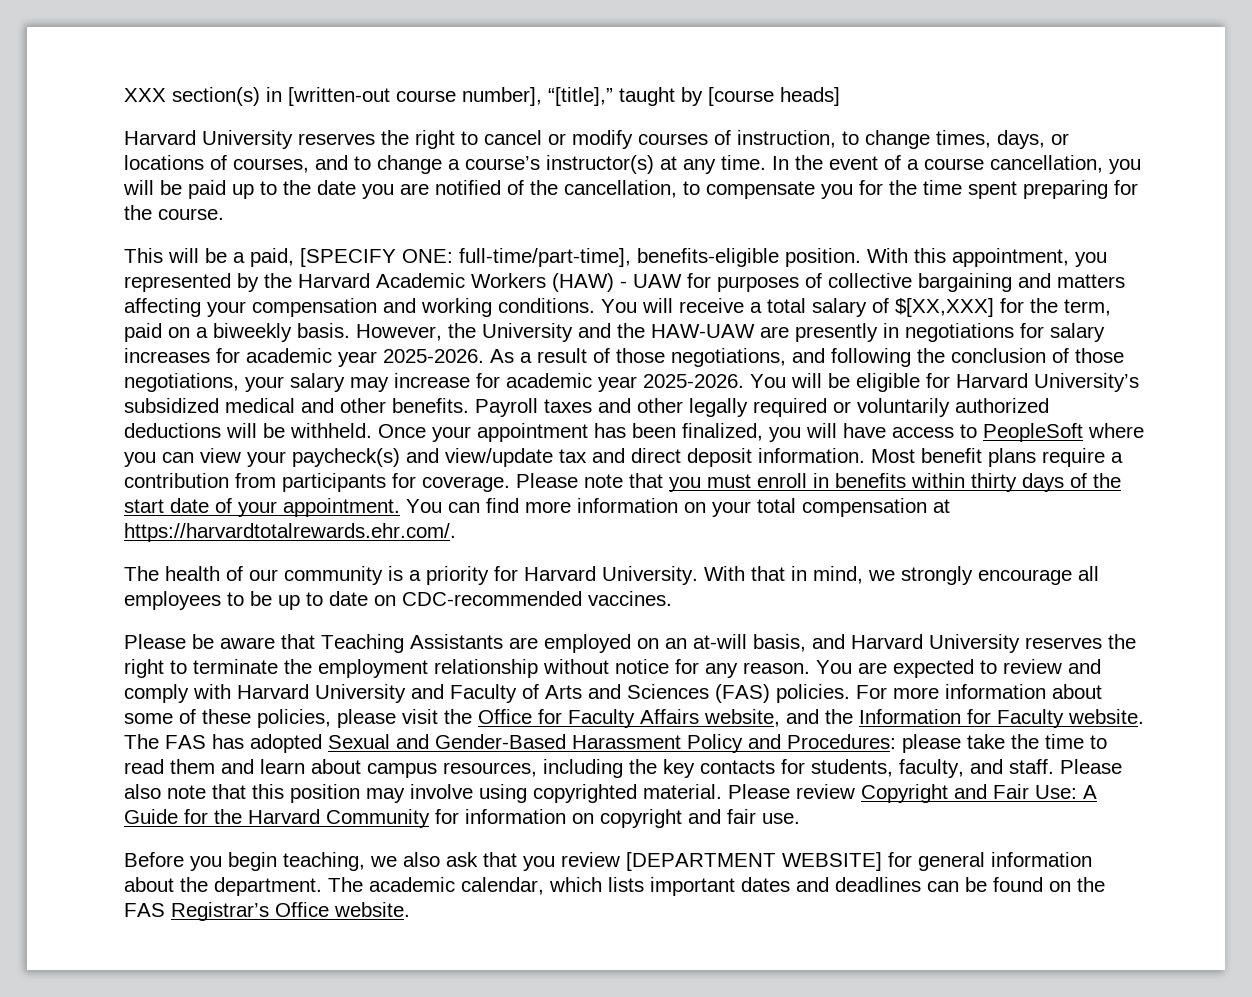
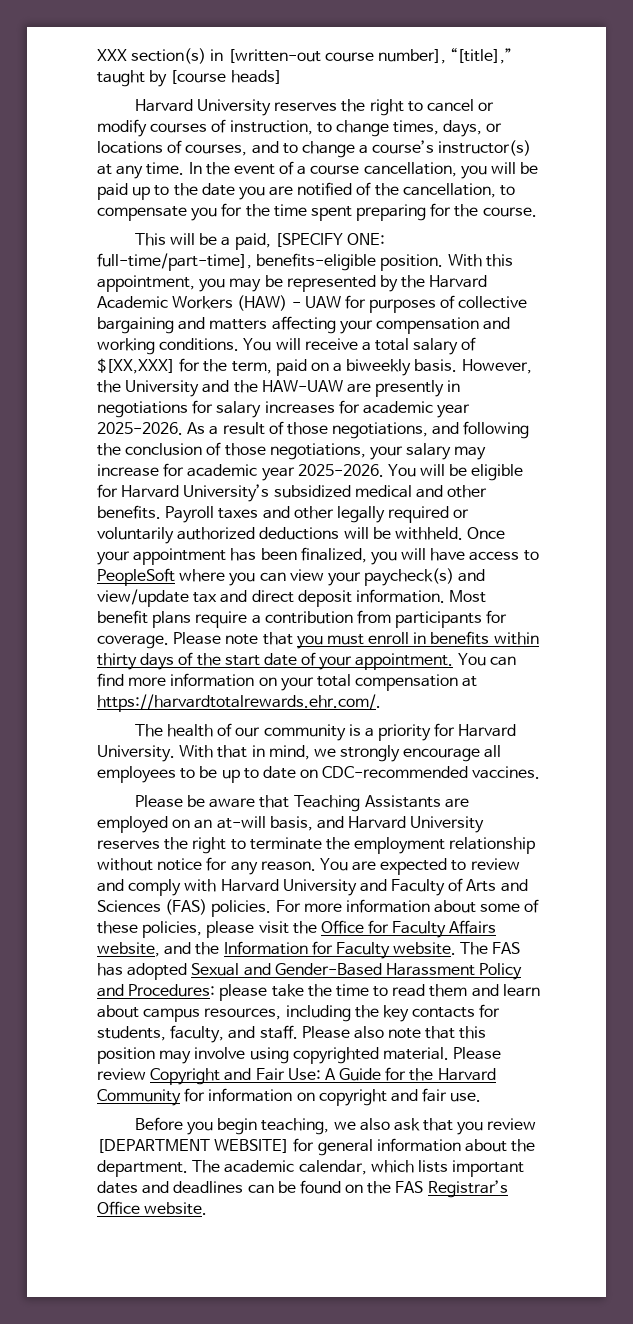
- With this appointment, you represented by the Harvard Academic Workers (HAW) - UAW for purposes of collective bargaining and matters affecting your compensation and working conditions.
+ With this appointment, you may be represented by the Harvard Academic Workers (HAW) - UAW for purposes of collective bargaining and matters affecting your compensation and working conditions.

